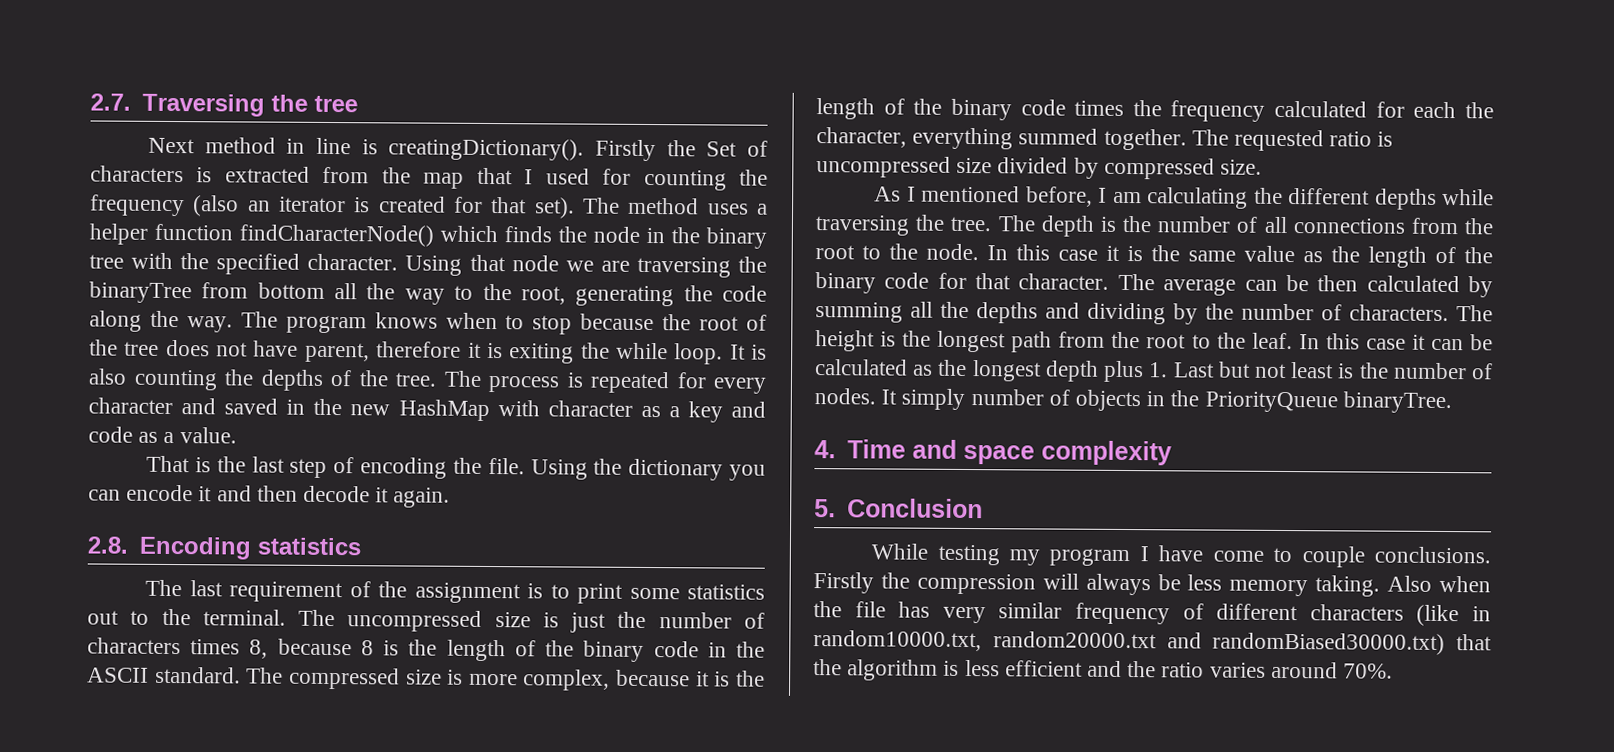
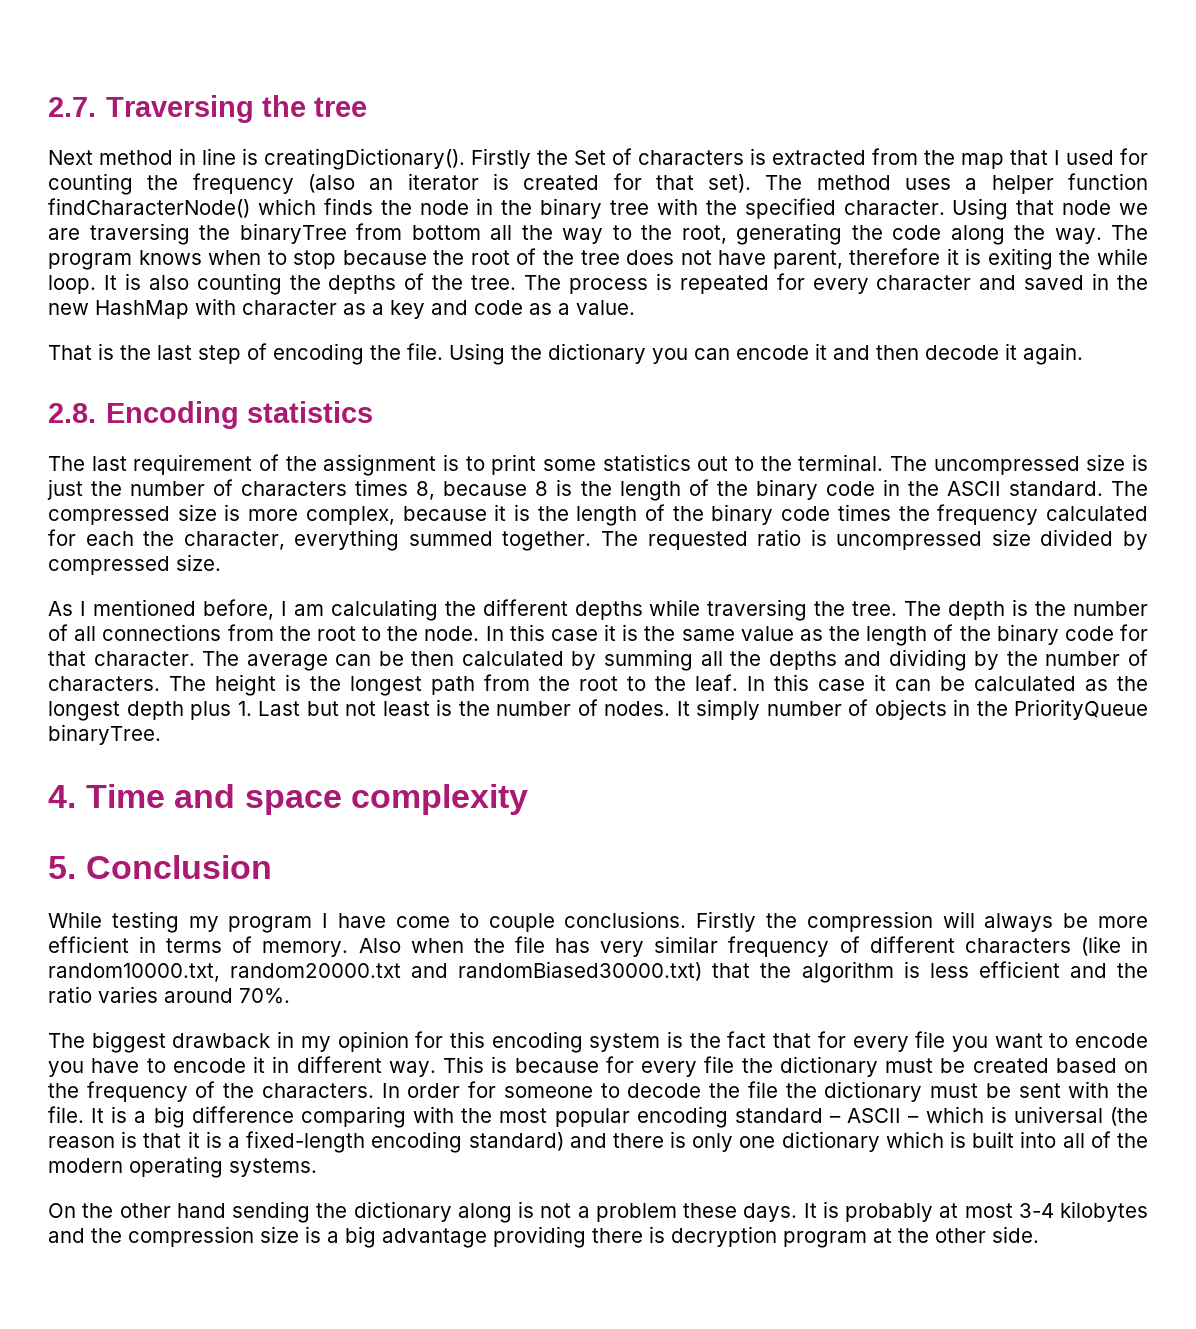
- Firstly the compression will always be less memory taking.
+ Firstly the compression will always be more efficient in terms of memory.
+ The biggest drawback in my opinion for this encoding system is the fact that for every file you want to encode you have to encode it in different way. This is because for every file the dictionary must be created based on the frequency of the characters. In order for someone to decode the file the dictionary must be sent with the file. It is a big difference comparing with the most popular encoding standard – ASCII – which is universal (the reason is that it is a fixed-length encoding standard) and there is only one dictionary which is built into all of the modern operating systems.
+ On the other hand sending the dictionary along is not a problem these days. It is probably at most 3-4 kilobytes and the compression size is a big advantage providing there is decryption program at the other side.

